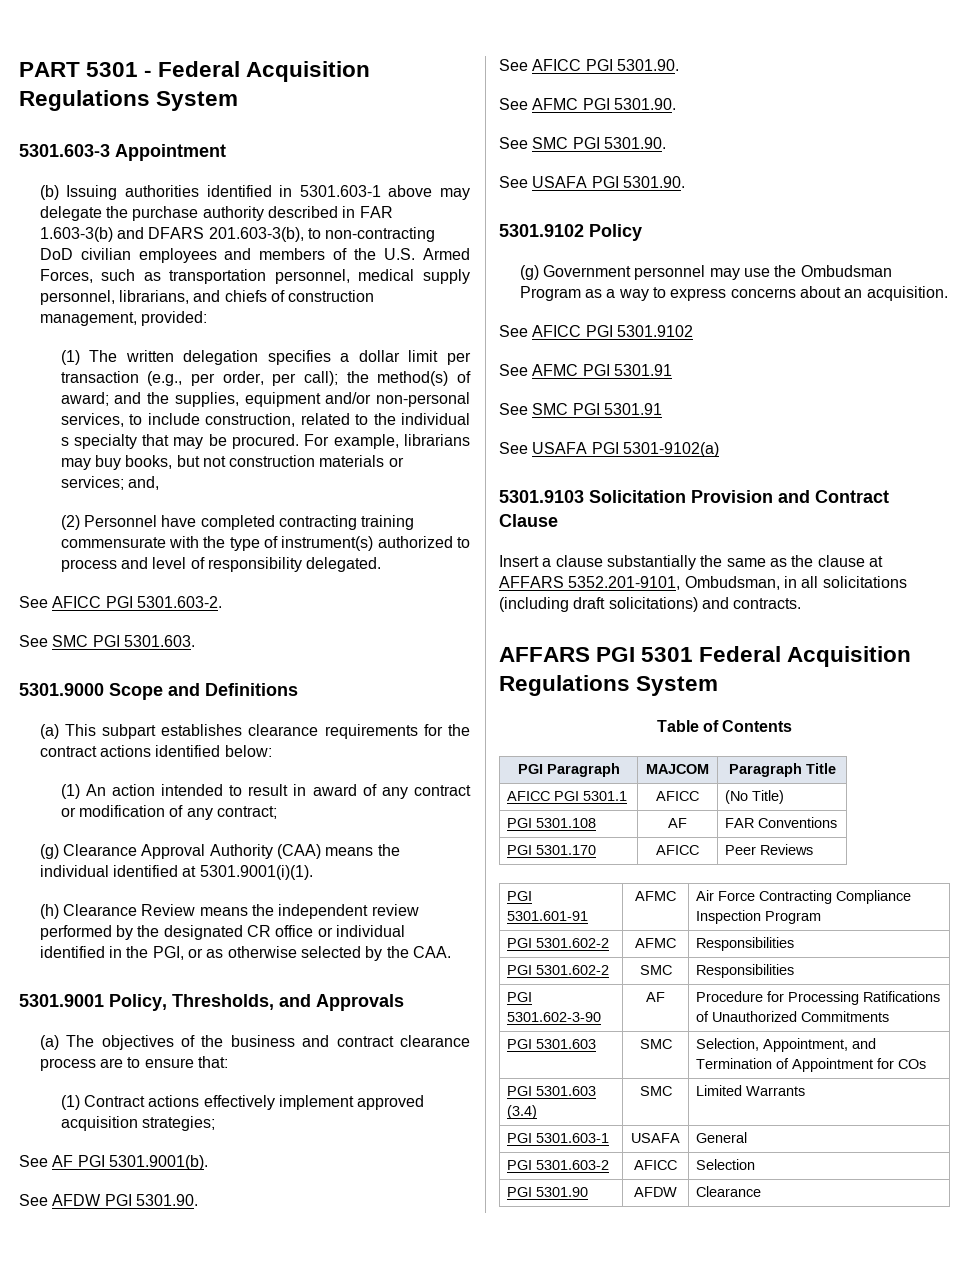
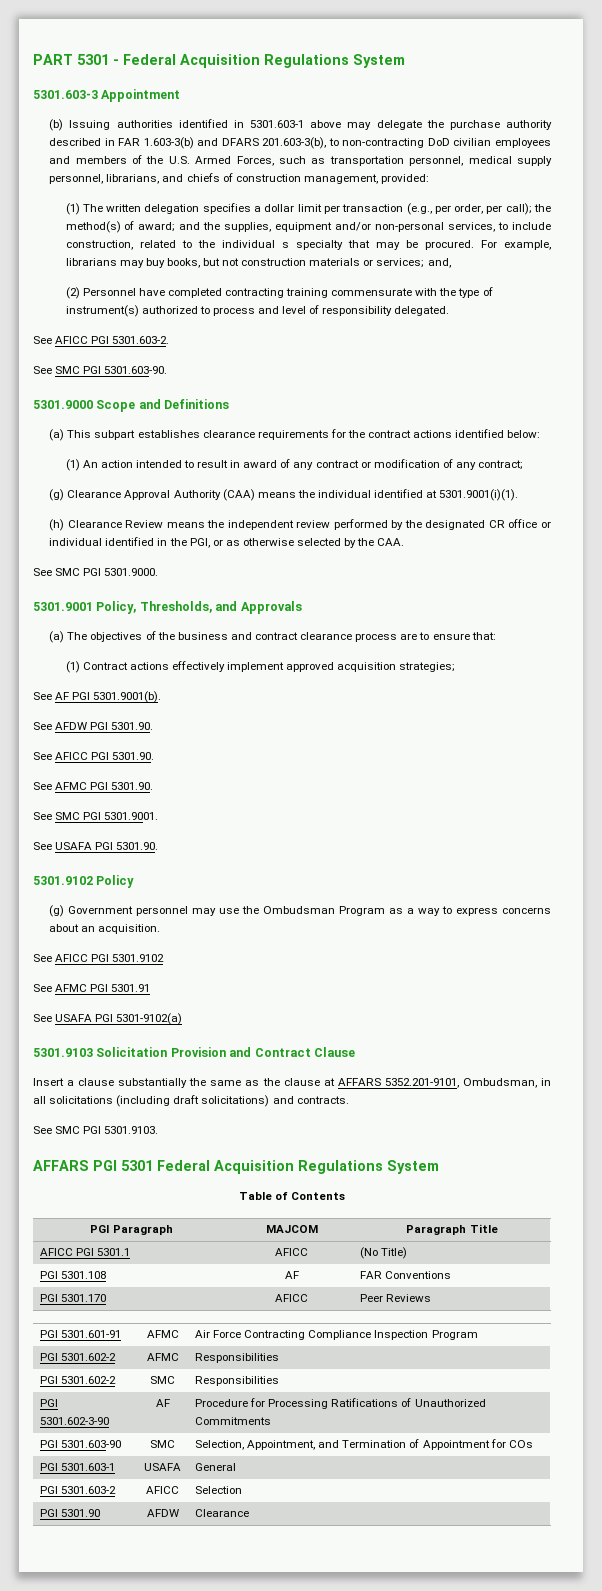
- See SMC PGI 5301.603.
+ See SMC PGI 5301.603-90.
+ See SMC PGI 5301.9000.
- See SMC PGI 5301.90.
+ See SMC PGI 5301.9001.
- See SMC PGI 5301.91
+ See SMC PGI 5301.9103.
- PGI 5301.603 | SMC | Selection, Appointment, and Termination of Appointment for COs
+ PGI 5301.603-90 | SMC | Selection, Appointment, and Termination of Appointment for COs
- PGI 5301.603 (3.4) | SMC | Limited Warrants

